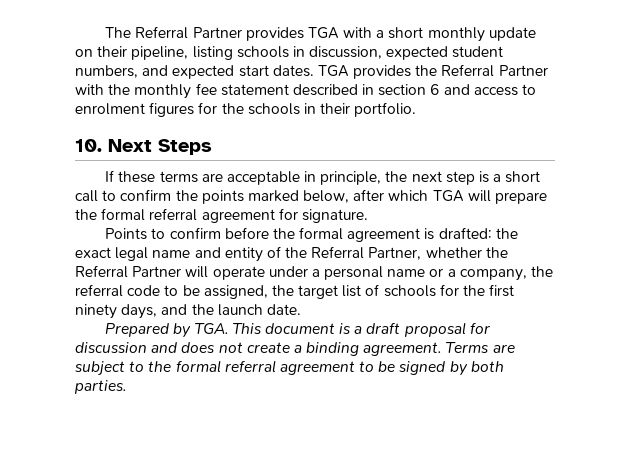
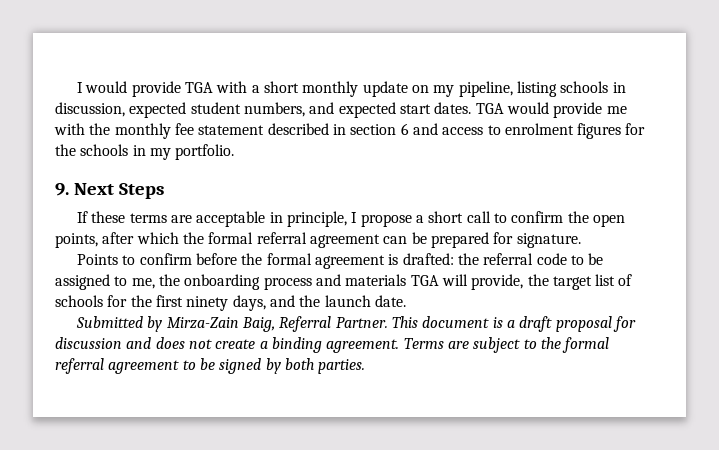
- The Referral Partner provides TGA with a short monthly update on their pipeline, listing schools in discussion, expected student numbers, and expected start dates.
+ I would provide TGA with a short monthly update on my pipeline, listing schools in discussion, expected student numbers, and expected start dates.
- TGA provides the Referral Partner with the monthly fee statement described in section 6 and access to enrolment figures for the schools in their portfolio.
+ TGA would provide me with the monthly fee statement described in section 6 and access to enrolment figures for the schools in my portfolio.
- 10. Next Steps
+ 9. Next Steps
- If these terms are acceptable in principle, the next step is a short call to confirm the points marked below, after which TGA will prepare the formal referral agreement for signature.
+ If these terms are acceptable in principle, I propose a short call to confirm the open points, after which the formal referral agreement can be prepared for signature.
- Points to confirm before the formal agreement is drafted: the exact legal name and entity of the Referral Partner, whether the Referral Partner will operate under a personal name or a company, the referral code to be assigned, the target list of schools for the first ninety days, and the launch date.
+ Points to confirm before the formal agreement is drafted: the referral code to be assigned to me, the onboarding process and materials TGA will provide, the target list of schools for the first ninety days, and the launch date.
- Prepared by TGA. This document is a draft proposal for discussion and does not create a binding agreement.
+ Submitted by Mirza-Zain Baig, Referral Partner. This document is a draft proposal for discussion and does not create a binding agreement.

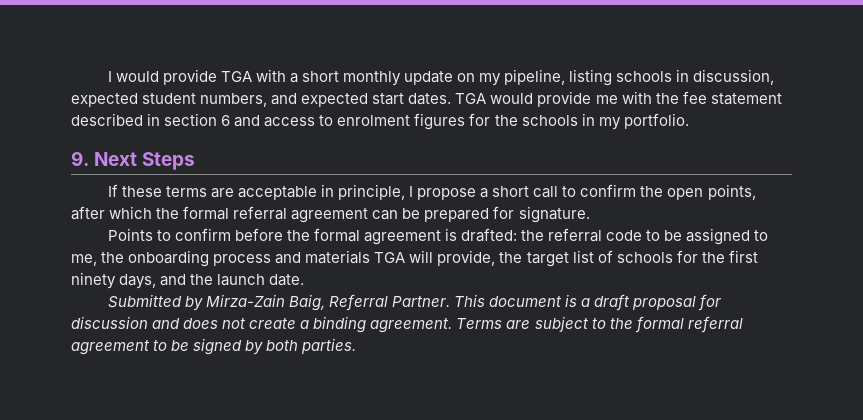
- TGA would provide me with the monthly fee statement described in section 6 and access to enrolment figures for the schools in my portfolio.
+ TGA would provide me with the fee statement described in section 6 and access to enrolment figures for the schools in my portfolio.

